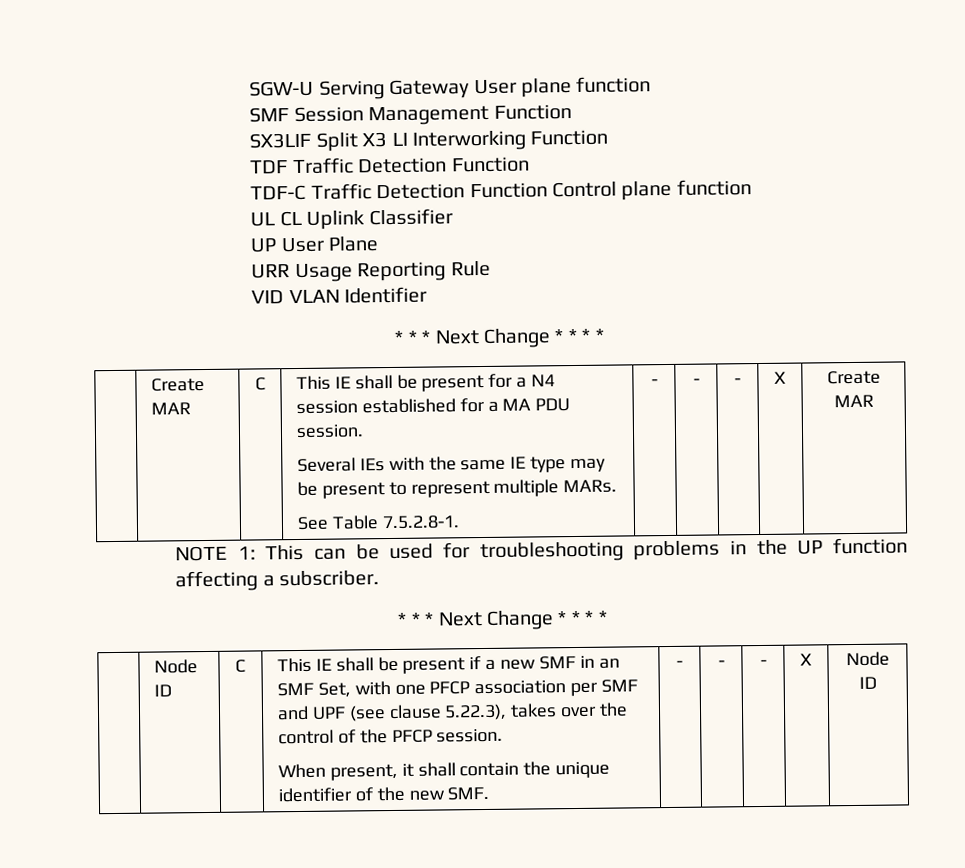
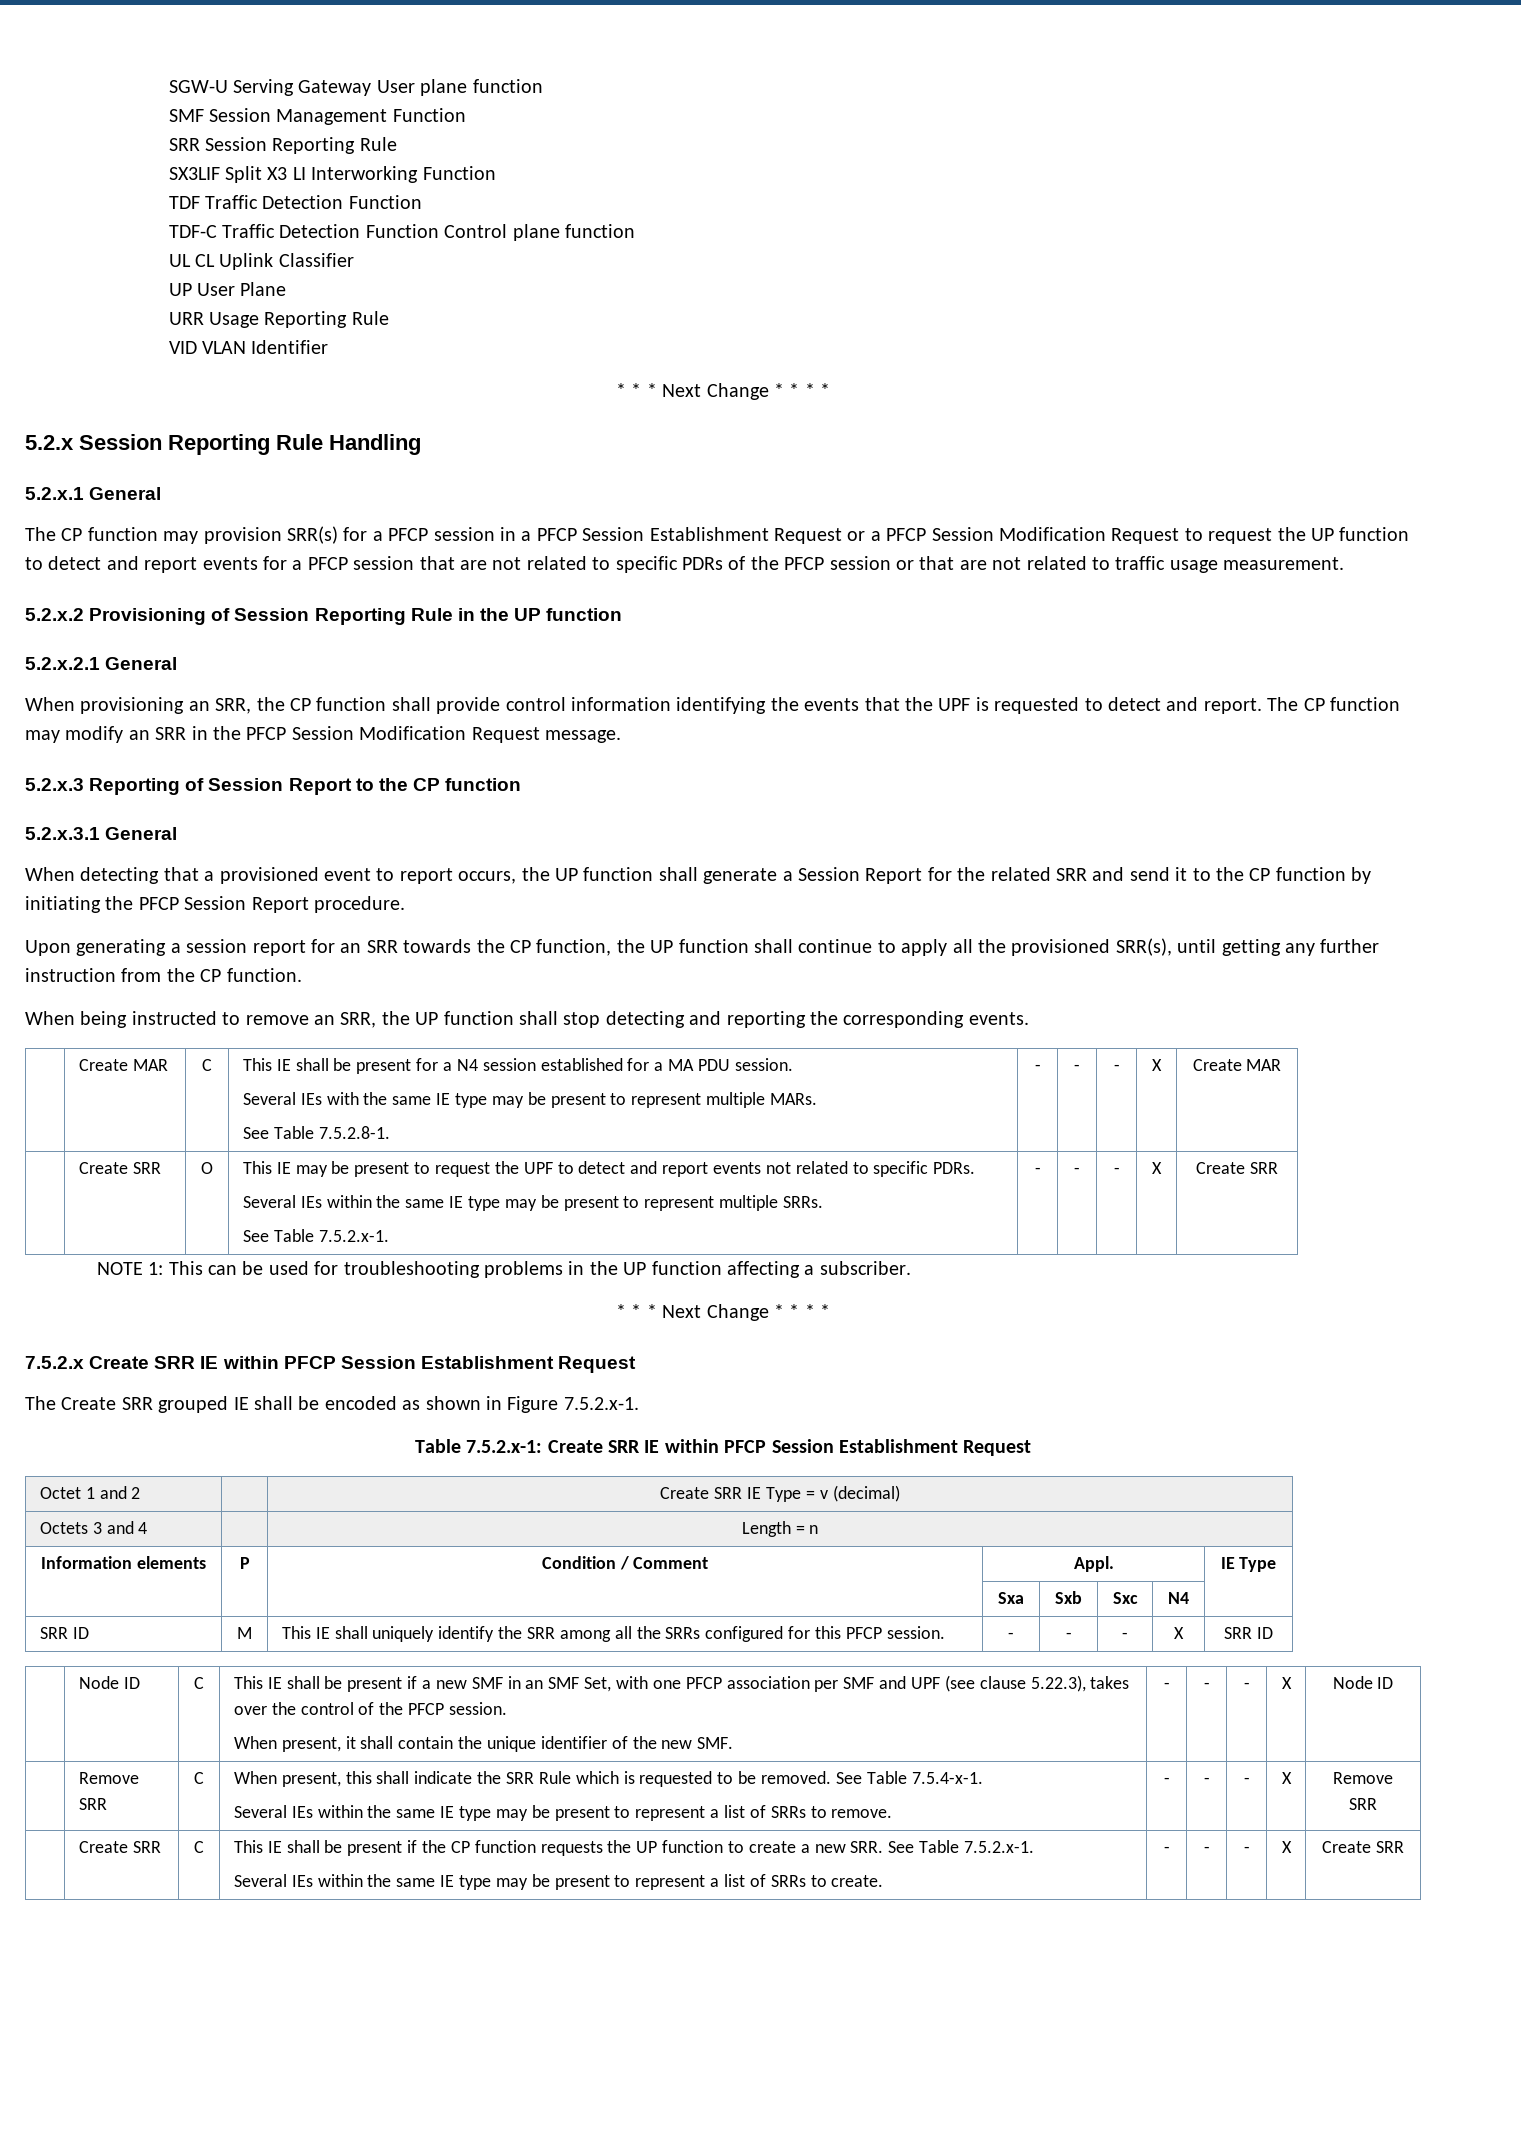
+ SRR Session Reporting Rule
+ 5.2.x Session Reporting Rule Handling
+ 5.2.x.1 General
+ The CP function may provision SRR(s) for a PFCP session in a PFCP Session Establishment Request or a PFCP Session Modification Request to request the UP function to detect and report events for a PFCP session that are not related to specific PDRs of the PFCP session or that are not related to traffic usage measurement.
+ 5.2.x.2 Provisioning of Session Reporting Rule in the UP function
+ 5.2.x.2.1 General
+ When provisioning an SRR, the CP function shall provide control information identifying the events that the UPF is requested to detect and report. The CP function may modify an SRR in the PFCP Session Modification Request message.
+ 5.2.x.3 Reporting of Session Report to the CP function
+ 5.2.x.3.1 General
+ When detecting that a provisioned event to report occurs, the UP function shall generate a Session Report for the related SRR and send it to the CP function by initiating the PFCP Session Report procedure.
+ Upon generating a session report for an SRR towards the CP function, the UP function shall continue to apply all the provisioned SRR(s), until getting any further instruction from the CP function.
+ When being instructed to remove an SRR, the UP function shall stop detecting and reporting the corresponding events.
+ Create SRR | O | This IE may be present to request the UPF to detect and report events not related to specific PDRs.
+ Several IEs within the same IE type may be present to represent multiple SRRs.
+ See Table 7.5.2.x-1. | - | - | - | X | Create SRR
+ 7.5.2.x Create SRR IE within PFCP Session Establishment Request
+ The Create SRR grouped IE shall be encoded as shown in Figure 7.5.2.x-1.
+ Table 7.5.2.x-1: Create SRR IE within PFCP Session Establishment Request
+ Octet 1 and 2 | | Create SRR IE Type = v (decimal)
+ Octets 3 and 4 | | Length = n
+ Information elements | P | Condition / Comment | Appl. | IE Type
+ | | | Sxa | Sxb | Sxc | N4 |
+ SRR ID | M | This IE shall uniquely identify the SRR among all the SRRs configured for this PFCP session. | - | - | - | X | SRR ID
+ Remove SRR | C | When present, this shall indicate the SRR Rule which is requested to be removed. See Table 7.5.4-x-1.
+ Several IEs within the same IE type may be present to represent a list of SRRs to remove. | - | - | - | X | Remove SRR
+ | Create SRR | C | This IE shall be present if the CP function requests the UP function to create a new SRR. See Table 7.5.2.x-1.
+ Several IEs within the same IE type may be present to represent a list of SRRs to create. | - | - | - | X | Create SRR

